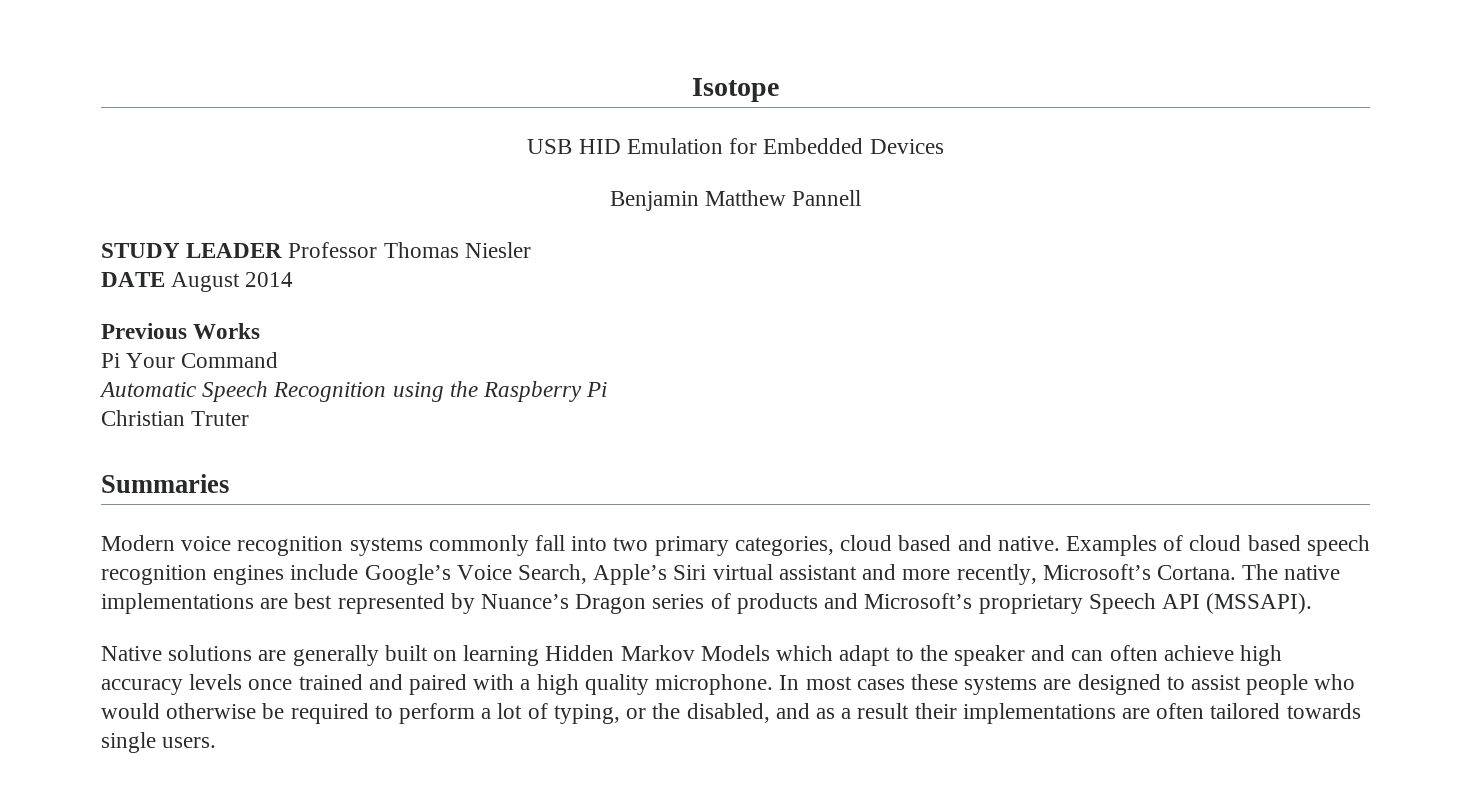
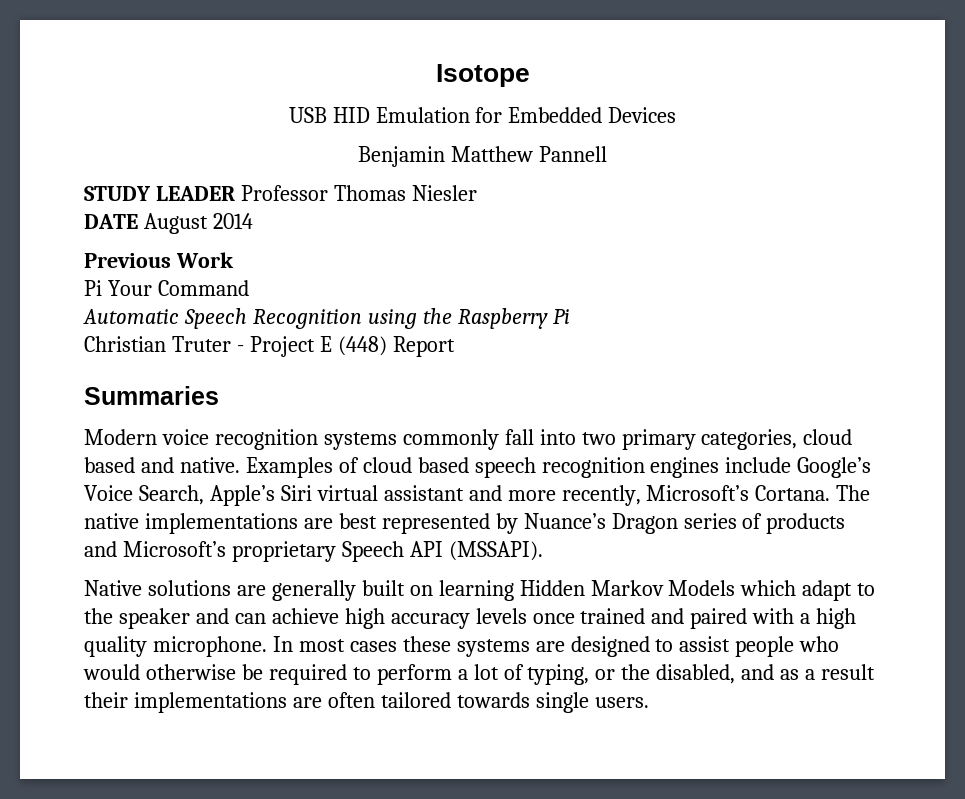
- Previous Works
+ Previous Work
- Christian Truter
+ Christian Truter - Project E (448) Report
- Native solutions are generally built on learning Hidden Markov Models which adapt to the speaker and can often achieve high accuracy levels once trained and paired with a high quality microphone.
+ Native solutions are generally built on learning Hidden Markov Models which adapt to the speaker and can achieve high accuracy levels once trained and paired with a high quality microphone.

